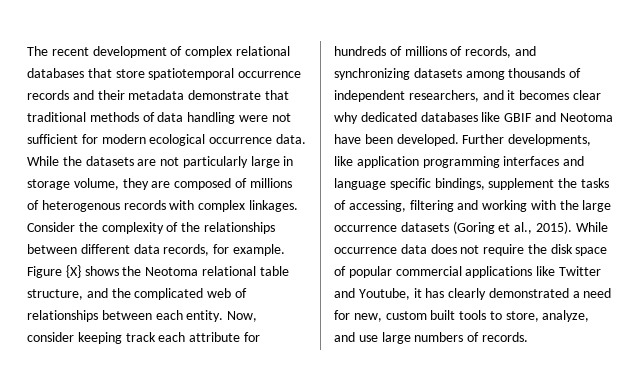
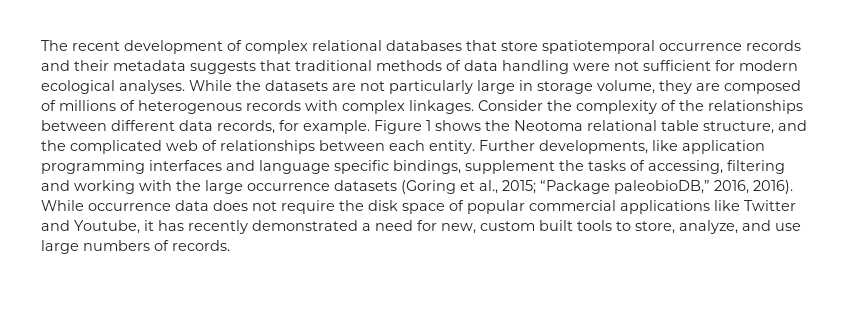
- The recent development of complex relational databases that store spatiotemporal occurrence records and their metadata demonstrate that traditional methods of data handling were not sufficient for modern ecological occurrence data.
+ The recent development of complex relational databases that store spatiotemporal occurrence records and their metadata suggests that traditional methods of data handling were not sufficient for modern ecological analyses.
- Figure {X} shows the Neotoma relational table structure, and the complicated web of relationships between each entity.
+ Figure 1 shows the Neotoma relational table structure, and the complicated web of relationships between each entity.
- Now, consider keeping track each attribute for hundreds of millions of records, and synchronizing datasets among thousands of independent researchers, and it becomes clear why dedicated databases like GBIF and Neotoma have been developed.
- Further developments, like application programming interfaces and language specific bindings, supplement the tasks of accessing, filtering and working with the large occurrence datasets (Goring et al., 2015).
+ Further developments, like application programming interfaces and language specific bindings, supplement the tasks of accessing, filtering and working with the large occurrence datasets (Goring et al., 2015; “Package paleobioDB,” 2016, 2016).
- While occurrence data does not require the disk space of popular commercial applications like Twitter and Youtube, it has clearly demonstrated a need for new, custom built tools to store, analyze, and use large numbers of records.
+ While occurrence data does not require the disk space of popular commercial applications like Twitter and Youtube, it has recently demonstrated a need for new, custom built tools to store, analyze, and use large numbers of records.

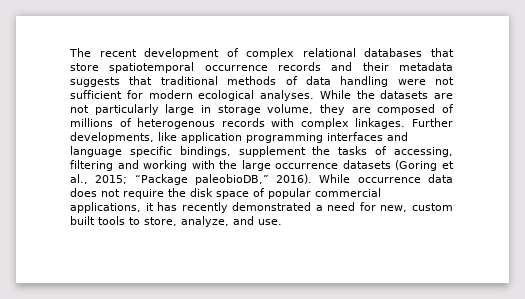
- Consider the complexity of the relationships between different data records, for example. Figure 1 shows the Neotoma relational table structure, and the complicated web of relationships between each entity.
- Further developments, like application programming interfaces and language specific bindings, supplement the tasks of accessing, filtering and working with the large occurrence datasets (Goring et al., 2015; “Package paleobioDB,” 2016, 2016).
+ Further developments, like application programming interfaces and language specific bindings, supplement the tasks of accessing, filtering and working with the large occurrence datasets (Goring et al., 2015; “Package paleobioDB,” 2016).
- While occurrence data does not require the disk space of popular commercial applications like Twitter and Youtube, it has recently demonstrated a need for new, custom built tools to store, analyze, and use large numbers of records.
+ While occurrence data does not require the disk space of popular commercial applications, it has recently demonstrated a need for new, custom built tools to store, analyze, and use.

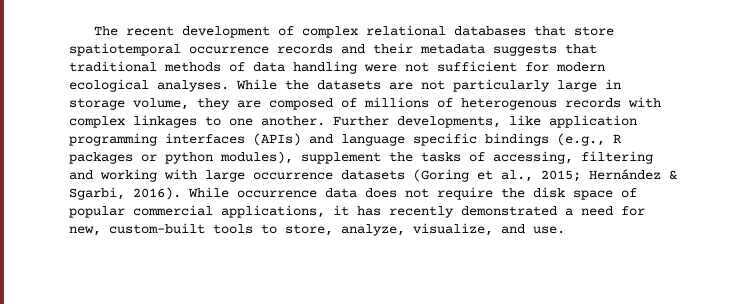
- While the datasets are not particularly large in storage volume, they are composed of millions of heterogenous records with complex linkages.
+ While the datasets are not particularly large in storage volume, they are composed of millions of heterogenous records with complex linkages to one another.
- Further developments, like application programming interfaces and language specific bindings, supplement the tasks of accessing, filtering and working with the large occurrence datasets (Goring et al., 2015; “Package paleobioDB,” 2016).
+ Further developments, like application programming interfaces (APIs) and language specific bindings (e.g., R packages or python modules), supplement the tasks of accessing, filtering and working with large occurrence datasets (Goring et al., 2015; Hernández & Sgarbi, 2016).
- While occurrence data does not require the disk space of popular commercial applications, it has recently demonstrated a need for new, custom built tools to store, analyze, and use.
+ While occurrence data does not require the disk space of popular commercial applications, it has recently demonstrated a need for new, custom-built tools to store, analyze, visualize, and use.

